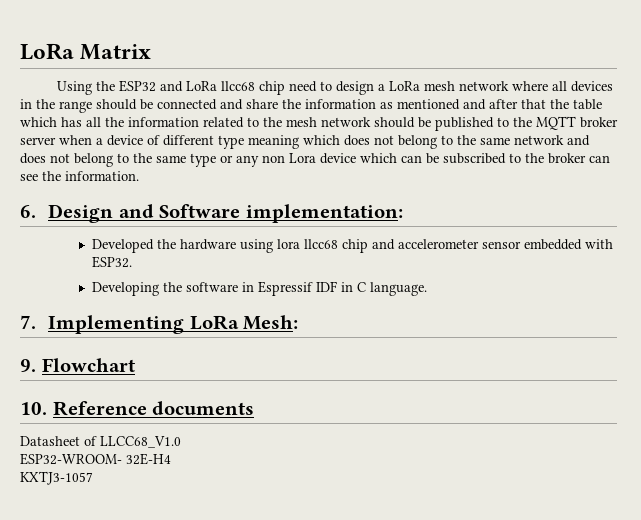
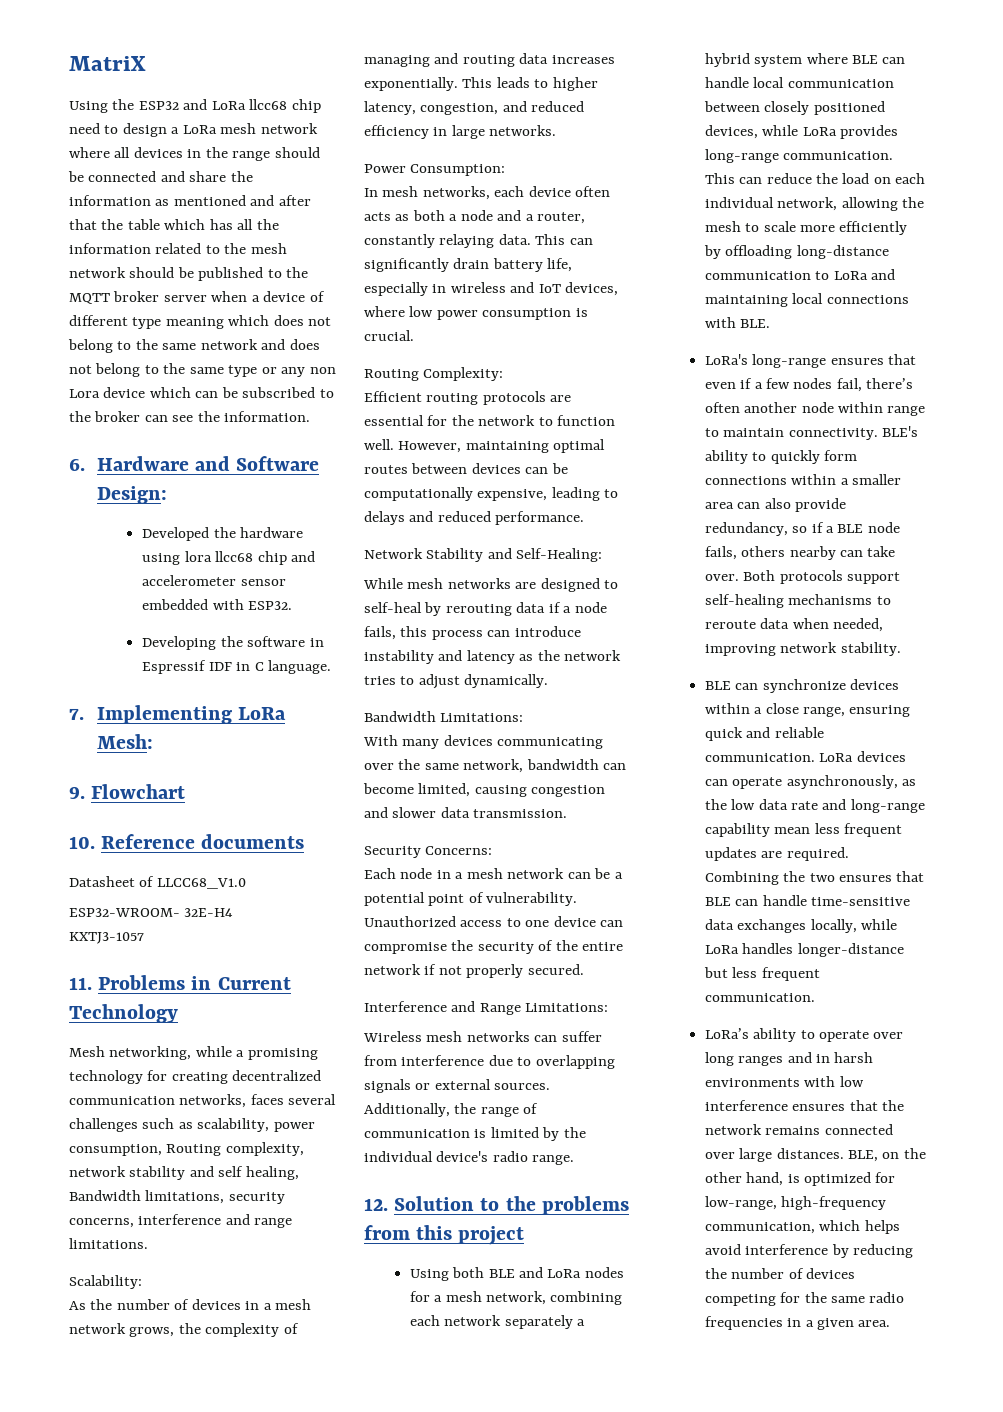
- LoRa Matrix
+ MatriX
- 6. Design and Software implementation:
+ 6. Hardware and Software Design:
+ 11. Problems in Current Technology
+ Mesh networking, while a promising technology for creating decentralized communication networks, faces several challenges such as scalability, power consumption, Routing complexity, network stability and self healing, Bandwidth limitations, security concerns, interference and range limitations.
+ Scalability:
+ As the number of devices in a mesh network grows, the complexity of managing and routing data increases exponentially. This leads to higher latency, congestion, and reduced efficiency in large networks.
+ Power Consumption:
+ In mesh networks, each device often acts as both a node and a router, constantly relaying data. This can significantly drain battery life, especially in wireless and IoT devices, where low power consumption is crucial.
+ Routing Complexity:
+ Efficient routing protocols are essential for the network to function well. However, maintaining optimal routes between devices can be computationally expensive, leading to delays and reduced performance.
+ Network Stability and Self-Healing:
+ While mesh networks are designed to self-heal by rerouting data if a node fails, this process can introduce instability and latency as the network tries to adjust dynamically.
+ Bandwidth Limitations:
+ With many devices communicating over the same network, bandwidth can become limited, causing congestion and slower data transmission.
+ Security Concerns:
+ Each node in a mesh network can be a potential point of vulnerability. Unauthorized access to one device can compromise the security of the entire network if not properly secured.
+ Interference and Range Limitations:
+ Wireless mesh networks can suffer from interference due to overlapping signals or external sources. Additionally, the range of communication is limited by the individual device's radio range.
+ 12. Solution to the problems from this project
+ Using both BLE and LoRa nodes for a mesh network, combining each network separately a hybrid system where BLE can handle local communication between closely positioned devices, while LoRa provides long-range communication. This can reduce the load on each individual network, allowing the mesh to scale more efficiently by offloading long-distance communication to LoRa and maintaining local connections with BLE.
+ LoRa's long-range ensures that even if a few nodes fail, there’s often another node within range to maintain connectivity. BLE's ability to quickly form connections within a smaller area can also provide redundancy, so if a BLE node fails, others nearby can take over. Both protocols support self-healing mechanisms to reroute data when needed, improving network stability.
+ BLE can synchronize devices within a close range, ensuring quick and reliable communication. LoRa devices can operate asynchronously, as the low data rate and long-range capability mean less frequent updates are required. Combining the two ensures that BLE can handle time-sensitive data exchanges locally, while LoRa handles longer-distance but less frequent communication.
+ LoRa’s ability to operate over long ranges and in harsh environments with low interference ensures that the network remains connected over large distances. BLE, on the other hand, is optimized for low-range, high-frequency communication, which helps avoid interference by reducing the number of devices competing for the same radio frequencies in a given area.

